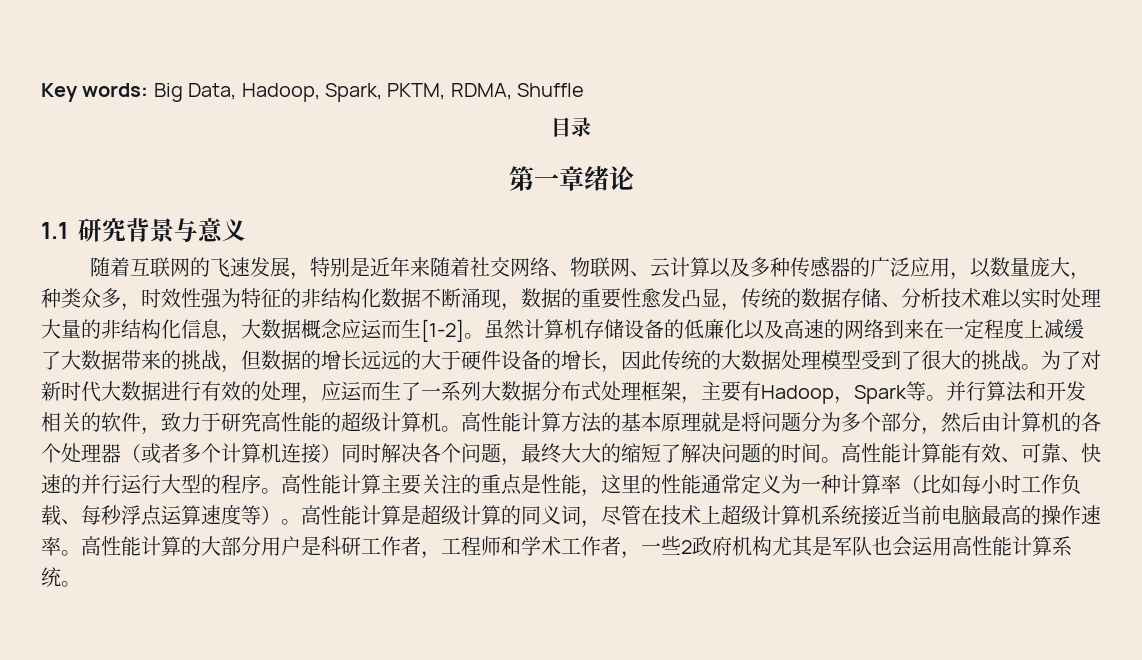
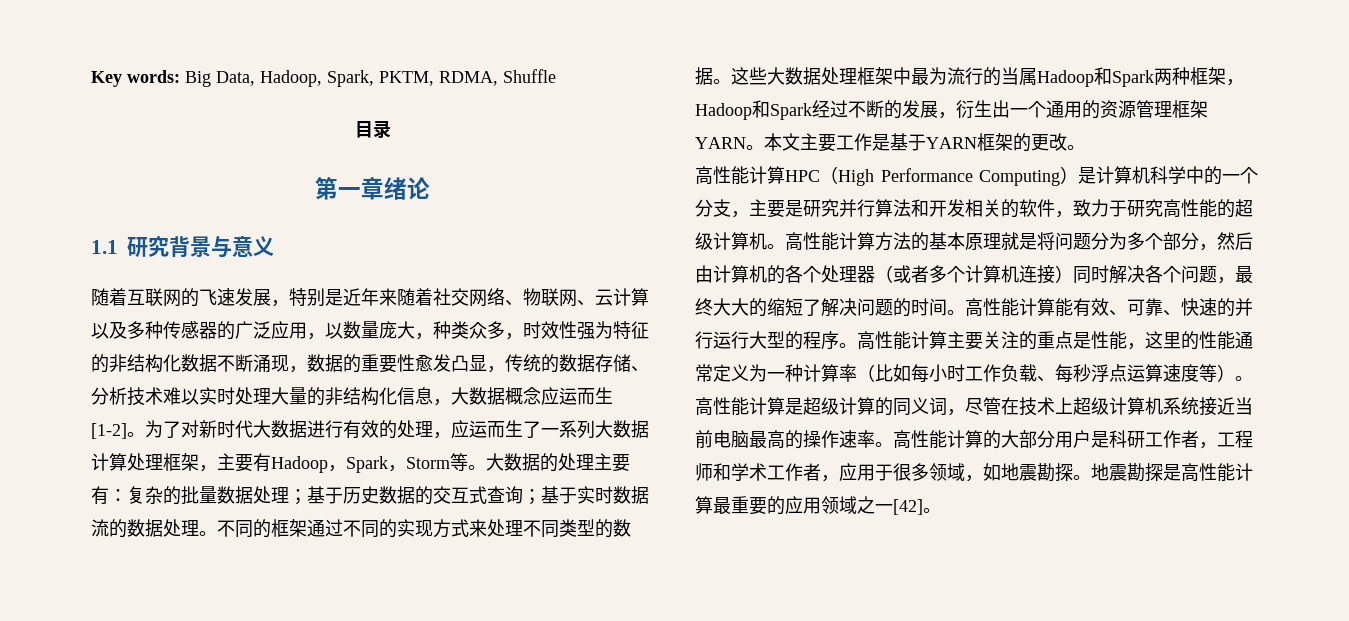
- 虽然计算机存储设备的低廉化以及高速的网络到来在一定程度上减缓了大数据带来的挑战，但数据的增长远远的大于硬件设备的增长，因此传统的大数据处理模型受到了很大的挑战。
- 为了对新时代大数据进行有效的处理，应运而生了一系列大数据分布式处理框架，主要有Hadoop，Spark等。并行算法和开发相关的软件，致力于研究高性能的超级计算机。
+ 为了对新时代大数据进行有效的处理，应运而生了一系列大数据计算处理框架，主要有Hadoop，Spark，Storm等。大数据的处理主要有：复杂的批量数据处理；基于历史数据的交互式查询；基于实时数据流的数据处理。不同的框架通过不同的实现方式来处理不同类型的数据。这些大数据处理框架中最为流行的当属Hadoop和Spark两种框架，Hadoop和Spark经过不断的发展，衍生出一个通用的资源管理框架YARN。本文主要工作是基于YARN框架的更改。
+ 高性能计算HPC（High Performance Computing）是计算机科学中的一个分支，主要是研究并行算法和开发相关的软件，致力于研究高性能的超级计算机。
- 高性能计算的大部分用户是科研工作者，工程师和学术工作者，一些2政府机构尤其是军队也会运用高性能计算系统。
+ 高性能计算的大部分用户是科研工作者，工程师和学术工作者，应用于很多领域，如地震勘探。地震勘探是高性能计算最重要的应用领域之一[42]。

